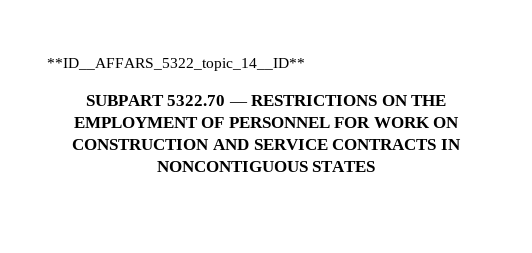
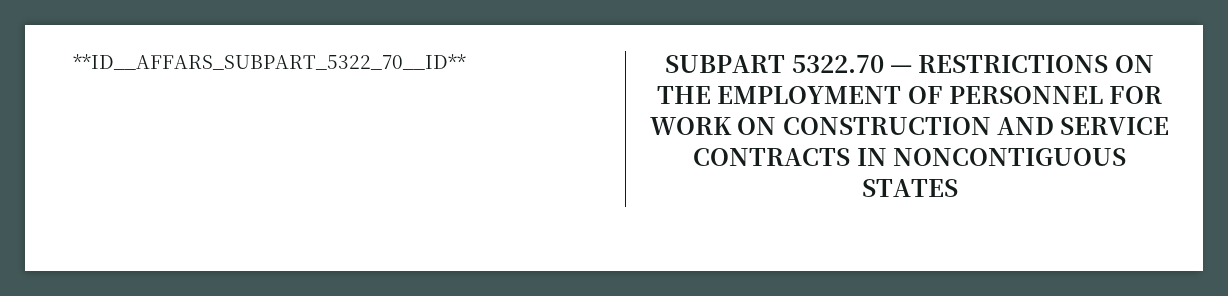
- **ID__AFFARS_5322_topic_14__ID**
+ **ID__AFFARS_SUBPART_5322_70__ID**

